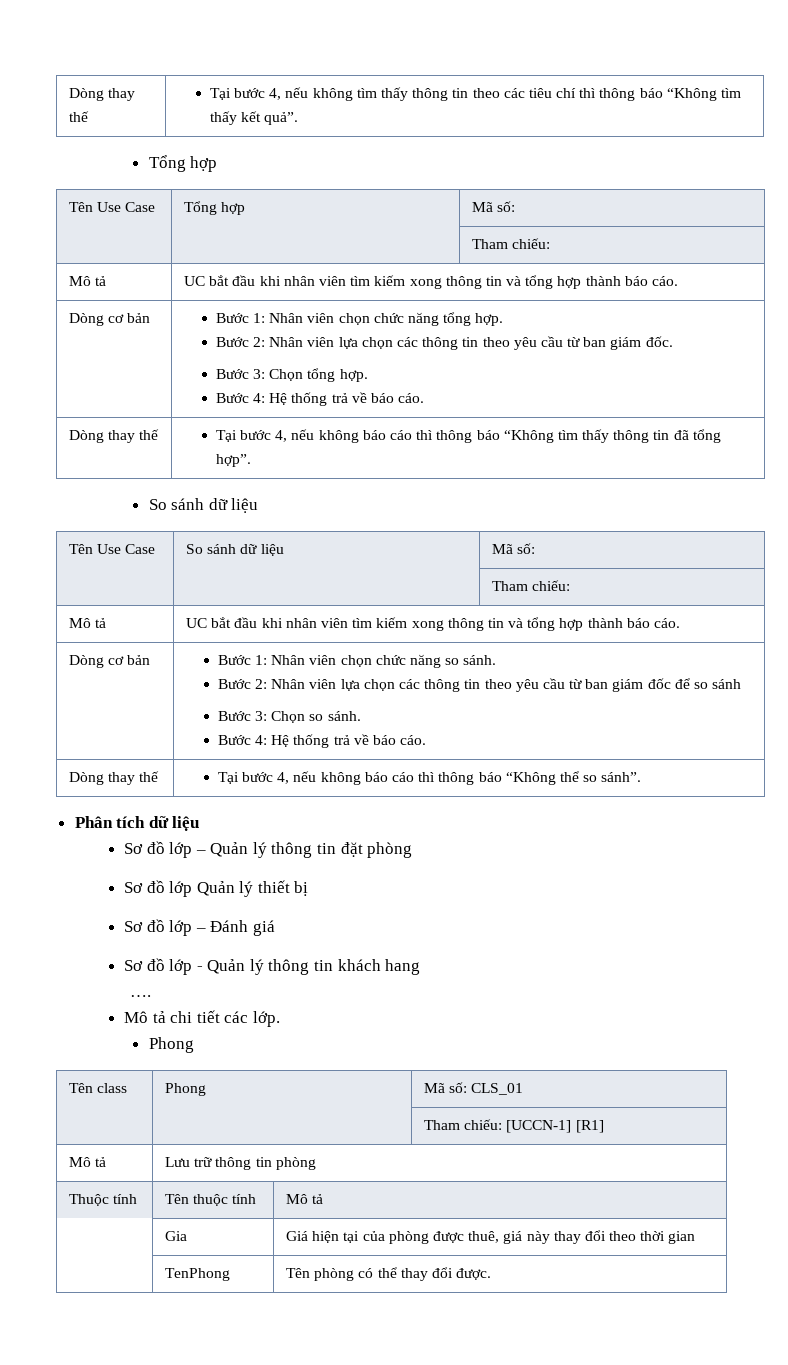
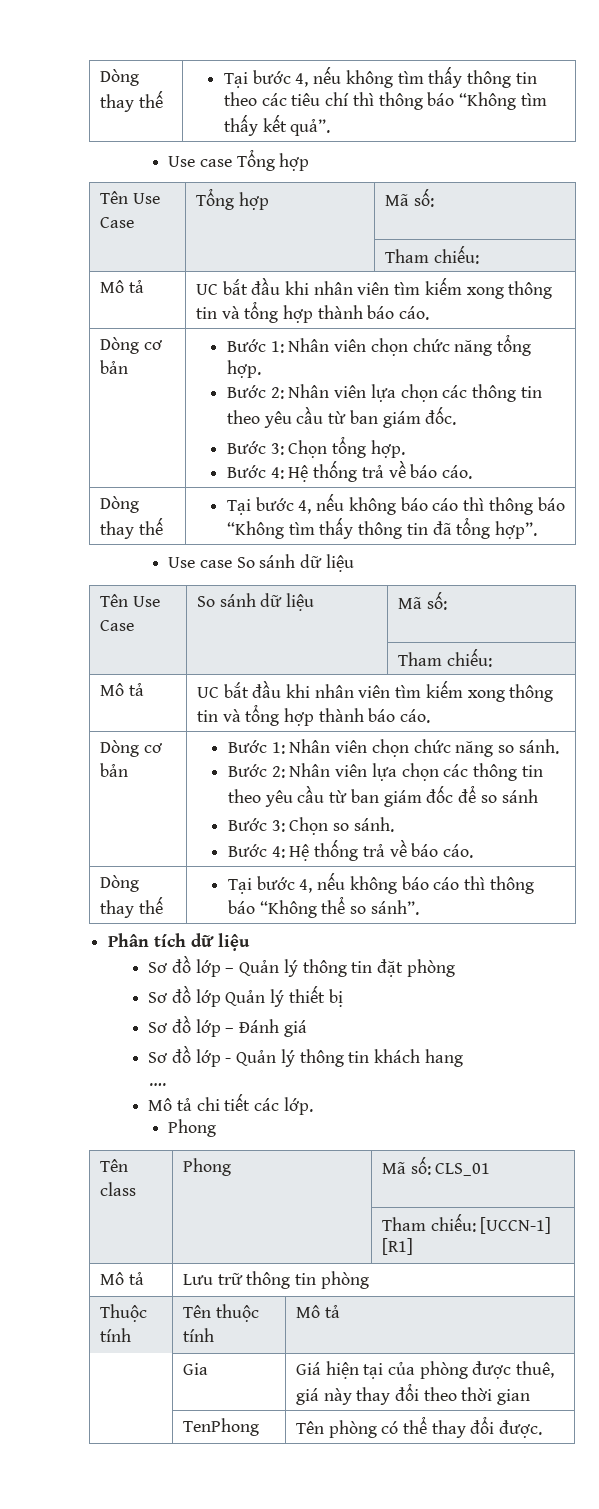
  Dòng thay thế | Tại bước 4, nếu không tìm thấy thông tin theo các tiêu chí thì thông báo “Không tìm thấy kết quả”.
- Tổng hợp
+ Use case Tổng hợp
  Dòng thay thế | Tại bước 4, nếu không báo cáo thì thông báo “Không tìm thấy thông tin đã tổng hợp”.
- So sánh dữ liệu
+ Use case So sánh dữ liệu

